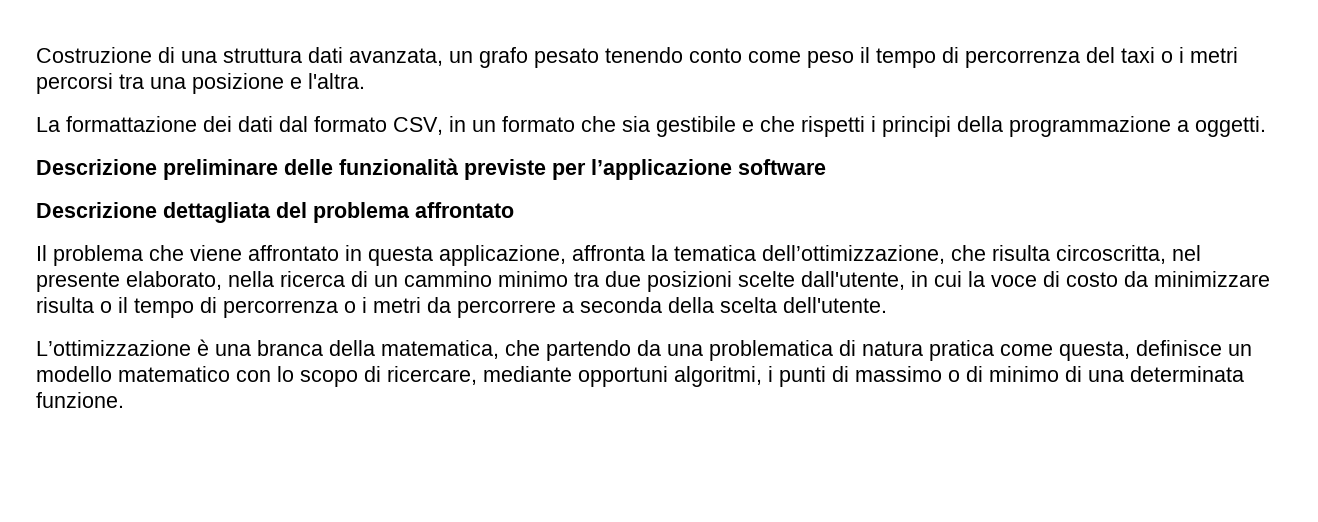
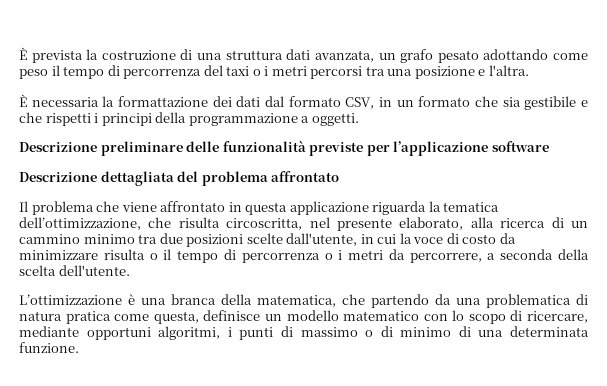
- Costruzione di una struttura dati avanzata, un grafo pesato tenendo conto come peso il tempo di percorrenza del taxi o i metri percorsi tra una posizione e l'altra.
+ È prevista la costruzione di una struttura dati avanzata, un grafo pesato adottando come peso il tempo di percorrenza del taxi o i metri percorsi tra una posizione e l'altra.
- La formattazione dei dati dal formato CSV, in un formato che sia gestibile e che rispetti i principi della programmazione a oggetti.
+ È necessaria la formattazione dei dati dal formato CSV, in un formato che sia gestibile e che rispetti i principi della programmazione a oggetti.
- Il problema che viene affrontato in questa applicazione, affronta la tematica dell’ottimizzazione, che risulta circoscritta, nel presente elaborato, nella ricerca di un cammino minimo tra due posizioni scelte dall'utente, in cui la voce di costo da minimizzare risulta o il tempo di percorrenza o i metri da percorrere a seconda della scelta dell'utente.
+ Il problema che viene affrontato in questa applicazione riguarda la tematica dell’ottimizzazione, che risulta circoscritta, nel presente elaborato, alla ricerca di un cammino minimo tra due posizioni scelte dall'utente, in cui la voce di costo da minimizzare risulta o il tempo di percorrenza o i metri da percorrere, a seconda della scelta dell'utente.

